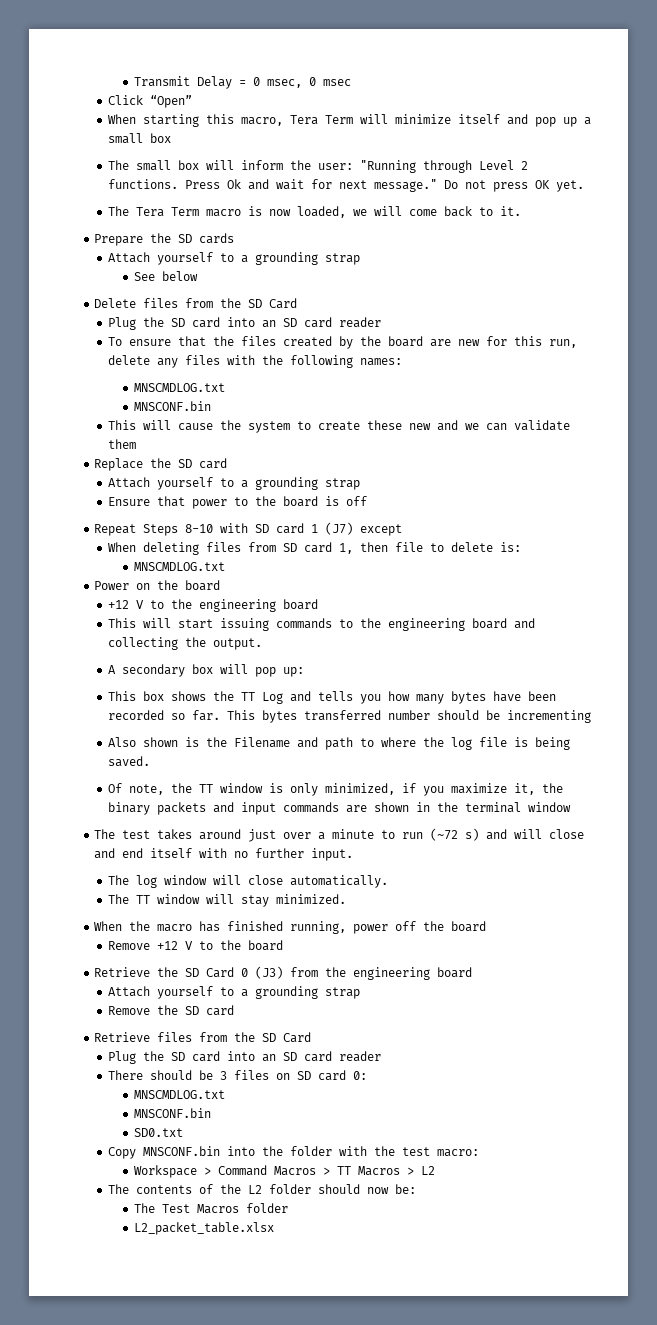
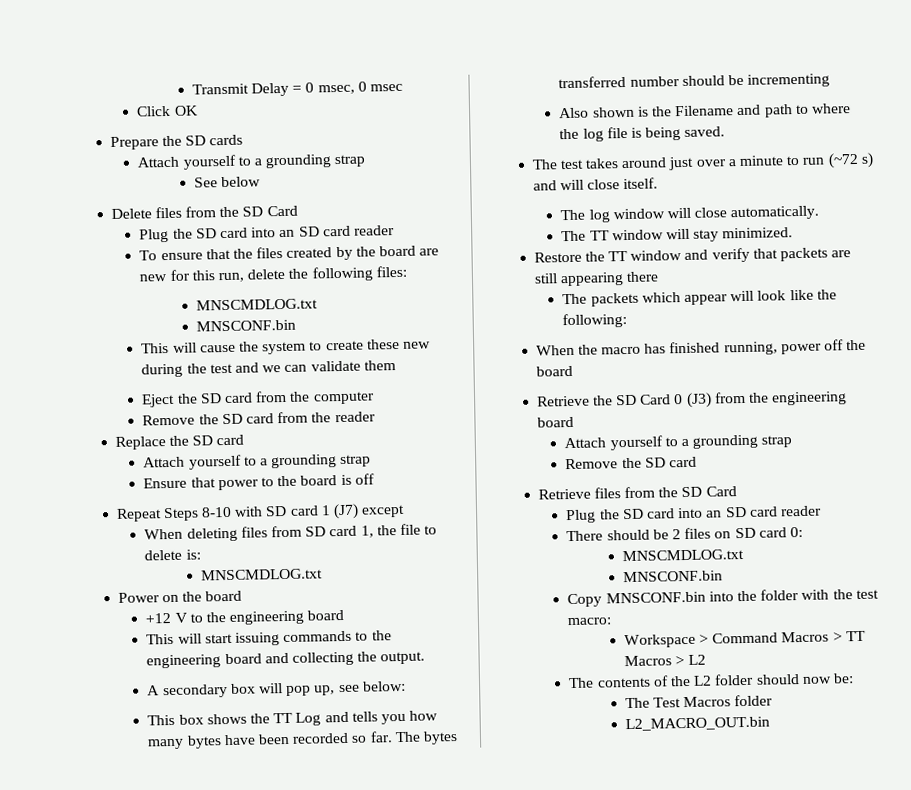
- Click “Open”
- When starting this macro, Tera Term will minimize itself and pop up a small box
- The small box will inform the user: "Running through Level 2 functions. Press Ok and wait for next message." Do not press OK yet.
- The Tera Term macro is now loaded, we will come back to it.
+ Click OK
- To ensure that the files created by the board are new for this run, delete any files with the following names:
+ To ensure that the files created by the board are new for this run, delete the following files:
- This will cause the system to create these new and we can validate them
+ This will cause the system to create these new during the test and we can validate them
+ Eject the SD card from the computer
+ Remove the SD card from the reader
- When deleting files from SD card 1, then file to delete is:
+ When deleting files from SD card 1, the file to delete is:
- A secondary box will pop up:
+ A secondary box will pop up, see below:
- This bytes transferred number should be incrementing
+ The bytes transferred number should be incrementing
- Of note, the TT window is only minimized, if you maximize it, the binary packets and input commands are shown in the terminal window
- The test takes around just over a minute to run (~72 s) and will close and end itself with no further input.
+ The test takes around just over a minute to run (~72 s) and will close itself.
+ Restore the TT window and verify that packets are still appearing there
+ The packets which appear will look like the following:
- Remove +12 V to the board
- There should be 3 files on SD card 0:
+ There should be 2 files on SD card 0:
- SD0.txt
- L2_packet_table.xlsx
+ L2_MACRO_OUT.bin

